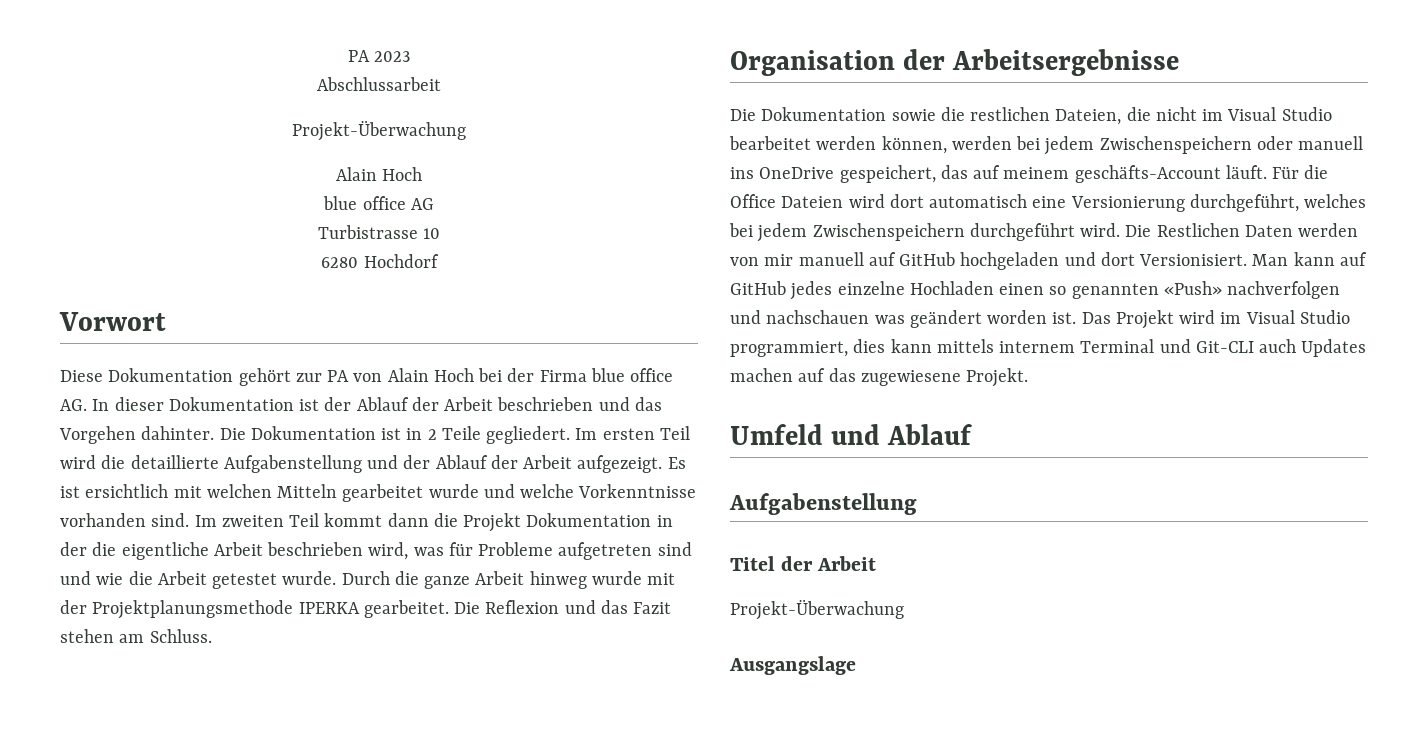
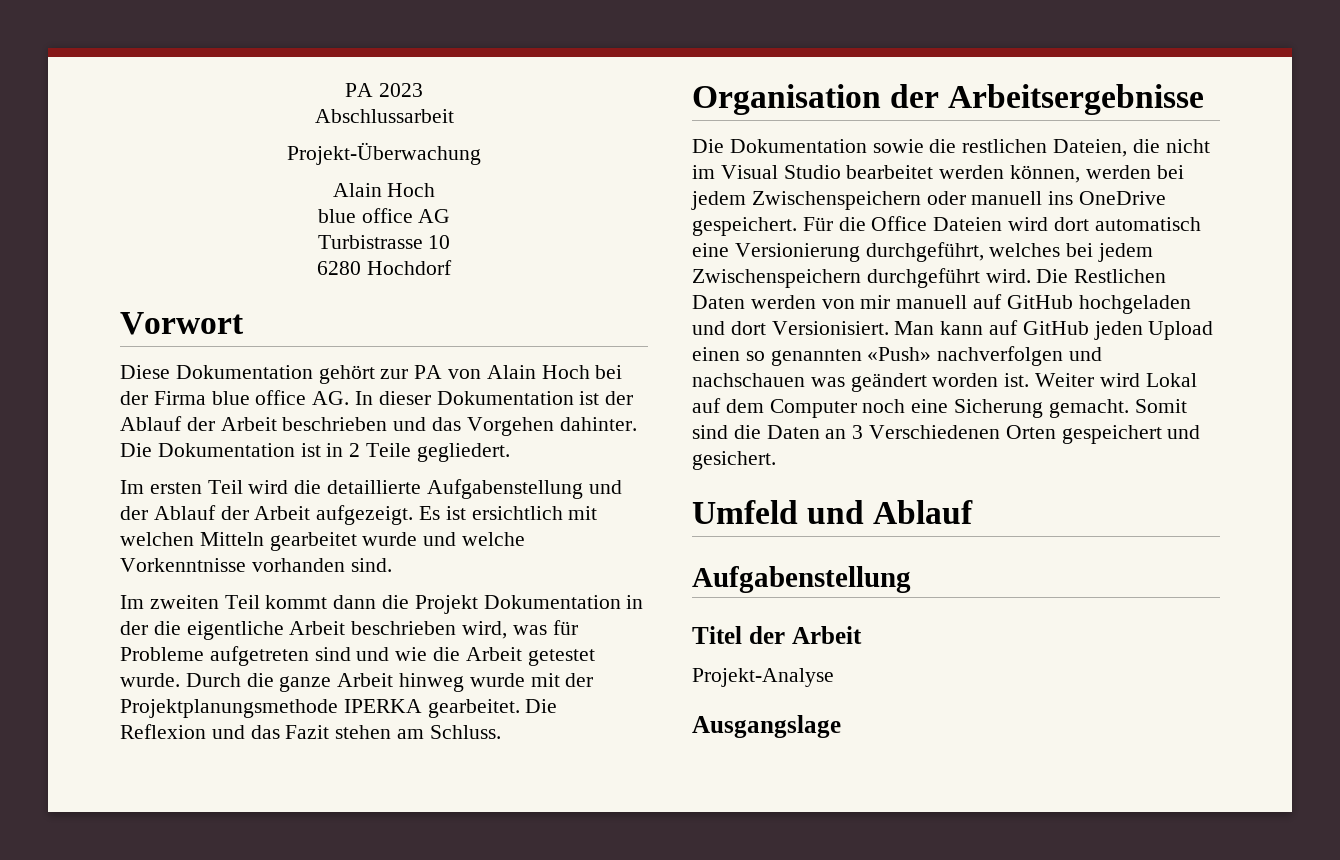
- Die Dokumentation ist in 2 Teile gegliedert. Im ersten Teil wird die detaillierte Aufgabenstellung und der Ablauf der Arbeit aufgezeigt.
+ Die Dokumentation ist in 2 Teile gegliedert.
+ Im ersten Teil wird die detaillierte Aufgabenstellung und der Ablauf der Arbeit aufgezeigt.
- Es ist ersichtlich mit welchen Mitteln gearbeitet wurde und welche Vorkenntnisse vorhanden sind. Im zweiten Teil kommt dann die Projekt Dokumentation in der die eigentliche Arbeit beschrieben wird, was für Probleme aufgetreten sind und wie die Arbeit getestet wurde.
+ Es ist ersichtlich mit welchen Mitteln gearbeitet wurde und welche Vorkenntnisse vorhanden sind.
+ Im zweiten Teil kommt dann die Projekt Dokumentation in der die eigentliche Arbeit beschrieben wird, was für Probleme aufgetreten sind und wie die Arbeit getestet wurde.
- Die Dokumentation sowie die restlichen Dateien, die nicht im Visual Studio bearbeitet werden können, werden bei jedem Zwischenspeichern oder manuell ins OneDrive gespeichert, das auf meinem geschäfts-Account läuft.
+ Die Dokumentation sowie die restlichen Dateien, die nicht im Visual Studio bearbeitet werden können, werden bei jedem Zwischenspeichern oder manuell ins OneDrive gespeichert.
- Man kann auf GitHub jedes einzelne Hochladen einen so genannten «Push» nachverfolgen und nachschauen was geändert worden ist.
+ Man kann auf GitHub jeden Upload einen so genannten «Push» nachverfolgen und nachschauen was geändert worden ist.
- Das Projekt wird im Visual Studio programmiert, dies kann mittels internem Terminal und Git-CLI auch Updates machen auf das zugewiesene Projekt.
+ Weiter wird Lokal auf dem Computer noch eine Sicherung gemacht. Somit sind die Daten an 3 Verschiedenen Orten gespeichert und gesichert.
  Titel der Arbeit
- Projekt-Überwachung
+ Projekt-Analyse

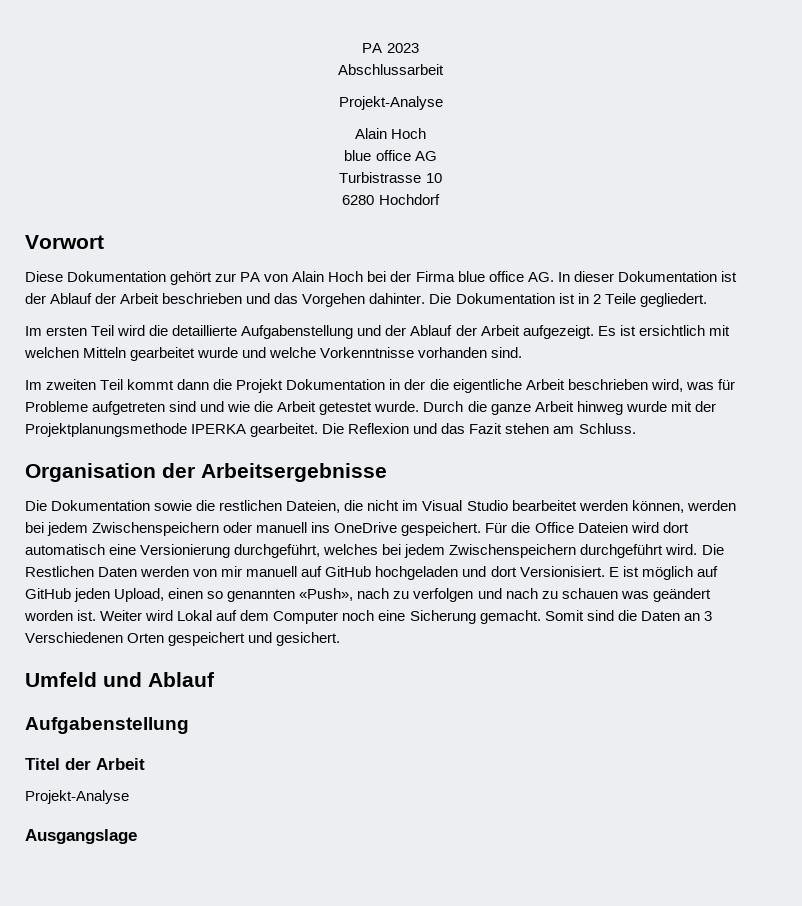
  Abschlussarbeit
- Projekt-Überwachung
+ Projekt-Analyse
- Man kann auf GitHub jeden Upload einen so genannten «Push» nachverfolgen und nachschauen was geändert worden ist.
+ E ist möglich auf GitHub jeden Upload, einen so genannten «Push», nach zu verfolgen und nach zu schauen was geändert worden ist.

